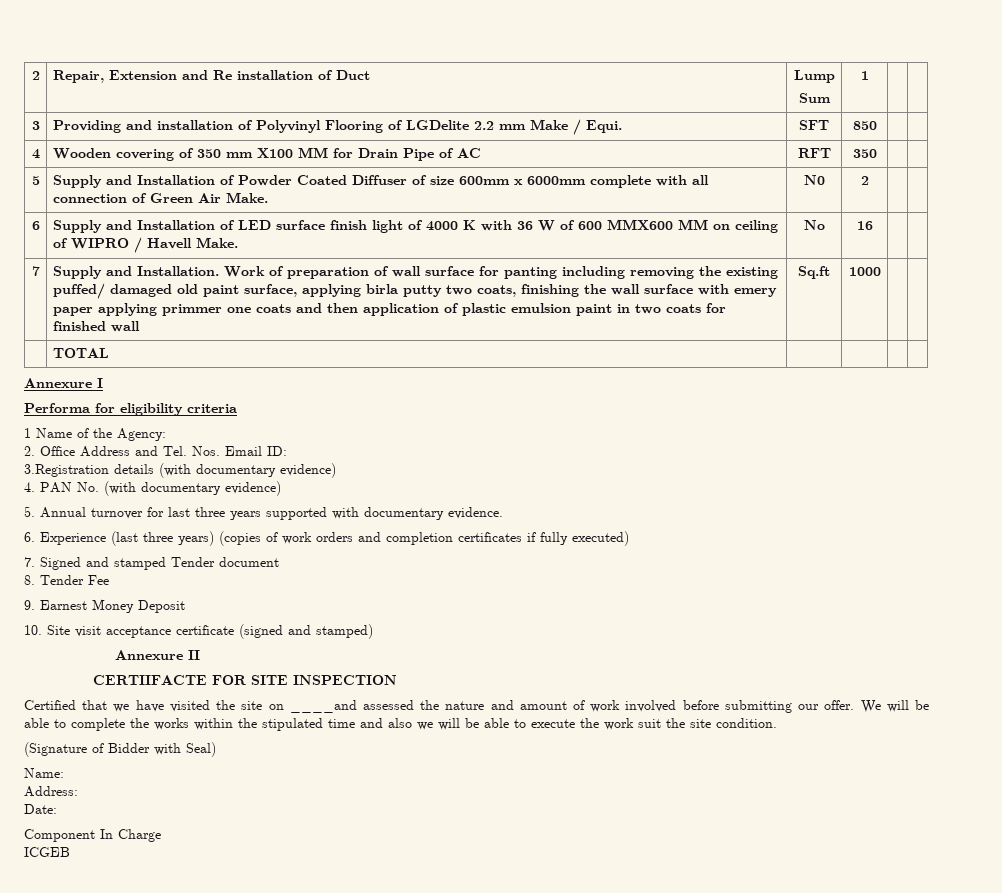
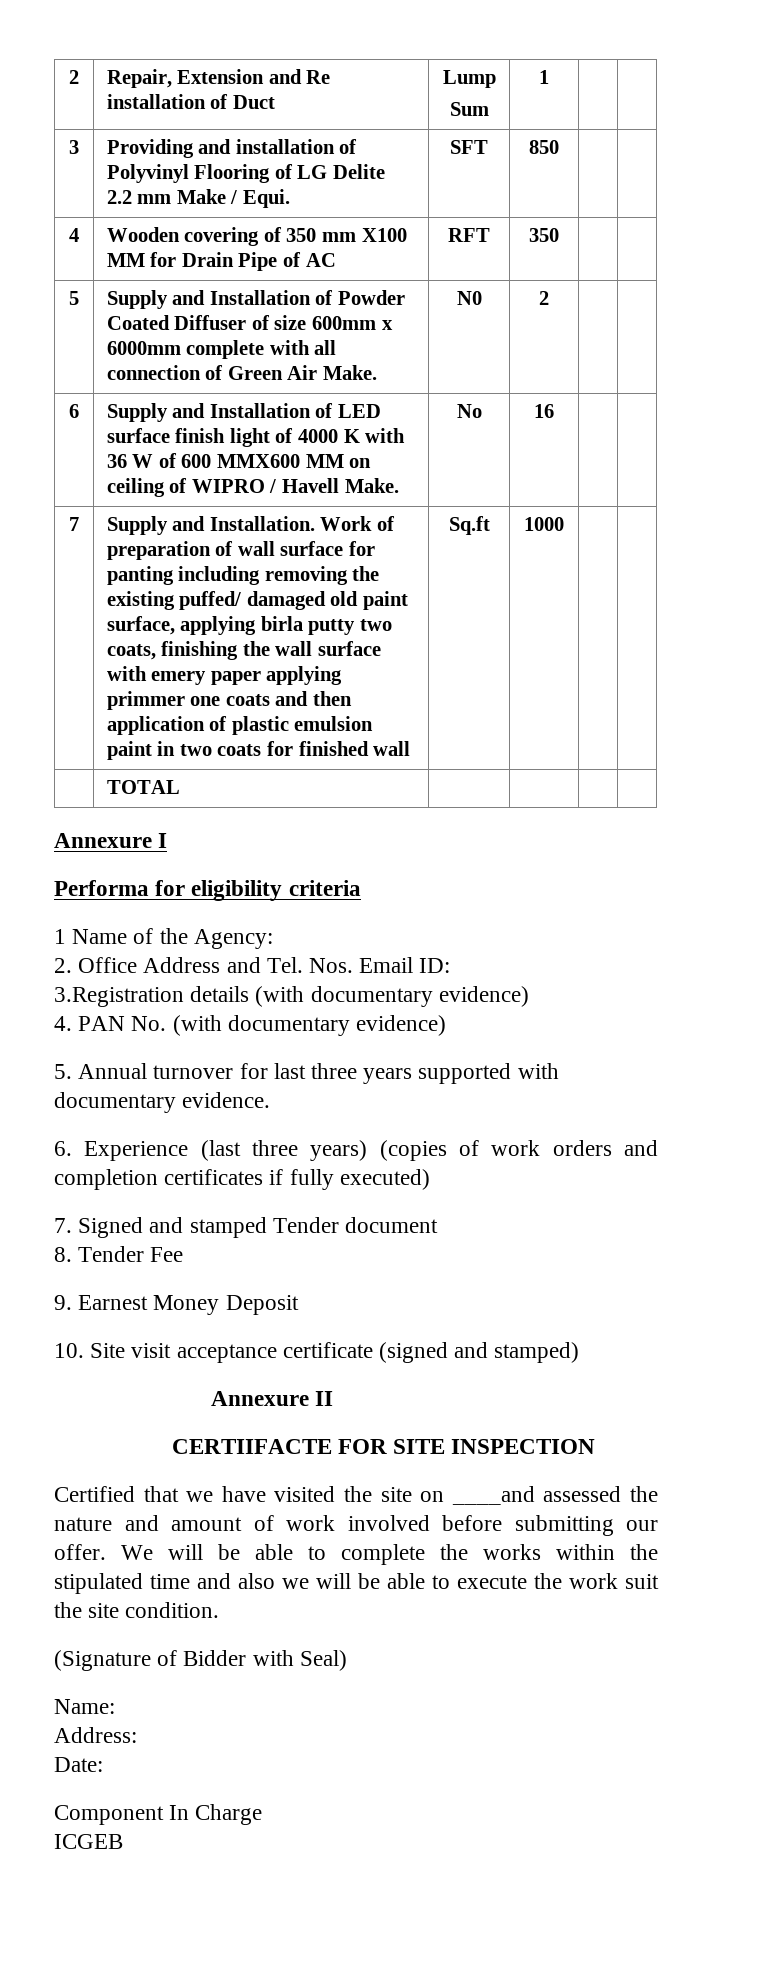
- 3 | Providing and installation of Polyvinyl Flooring of LGDelite 2.2 mm Make / Equi. | SFT | 850 | |
+ 3 | Providing and installation of Polyvinyl Flooring of LG Delite 2.2 mm Make / Equi. | SFT | 850 | |

